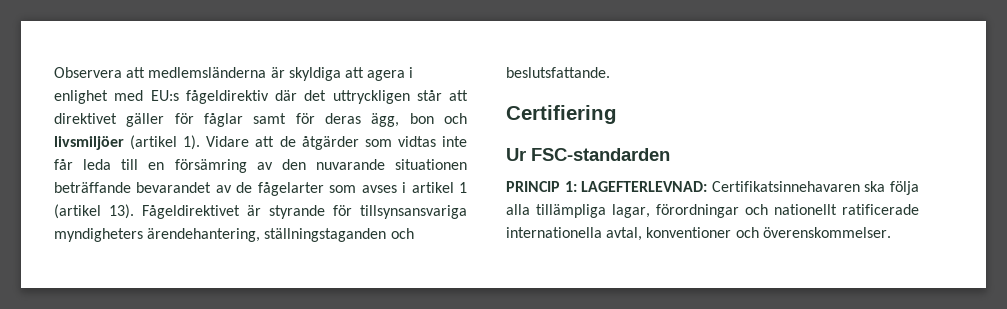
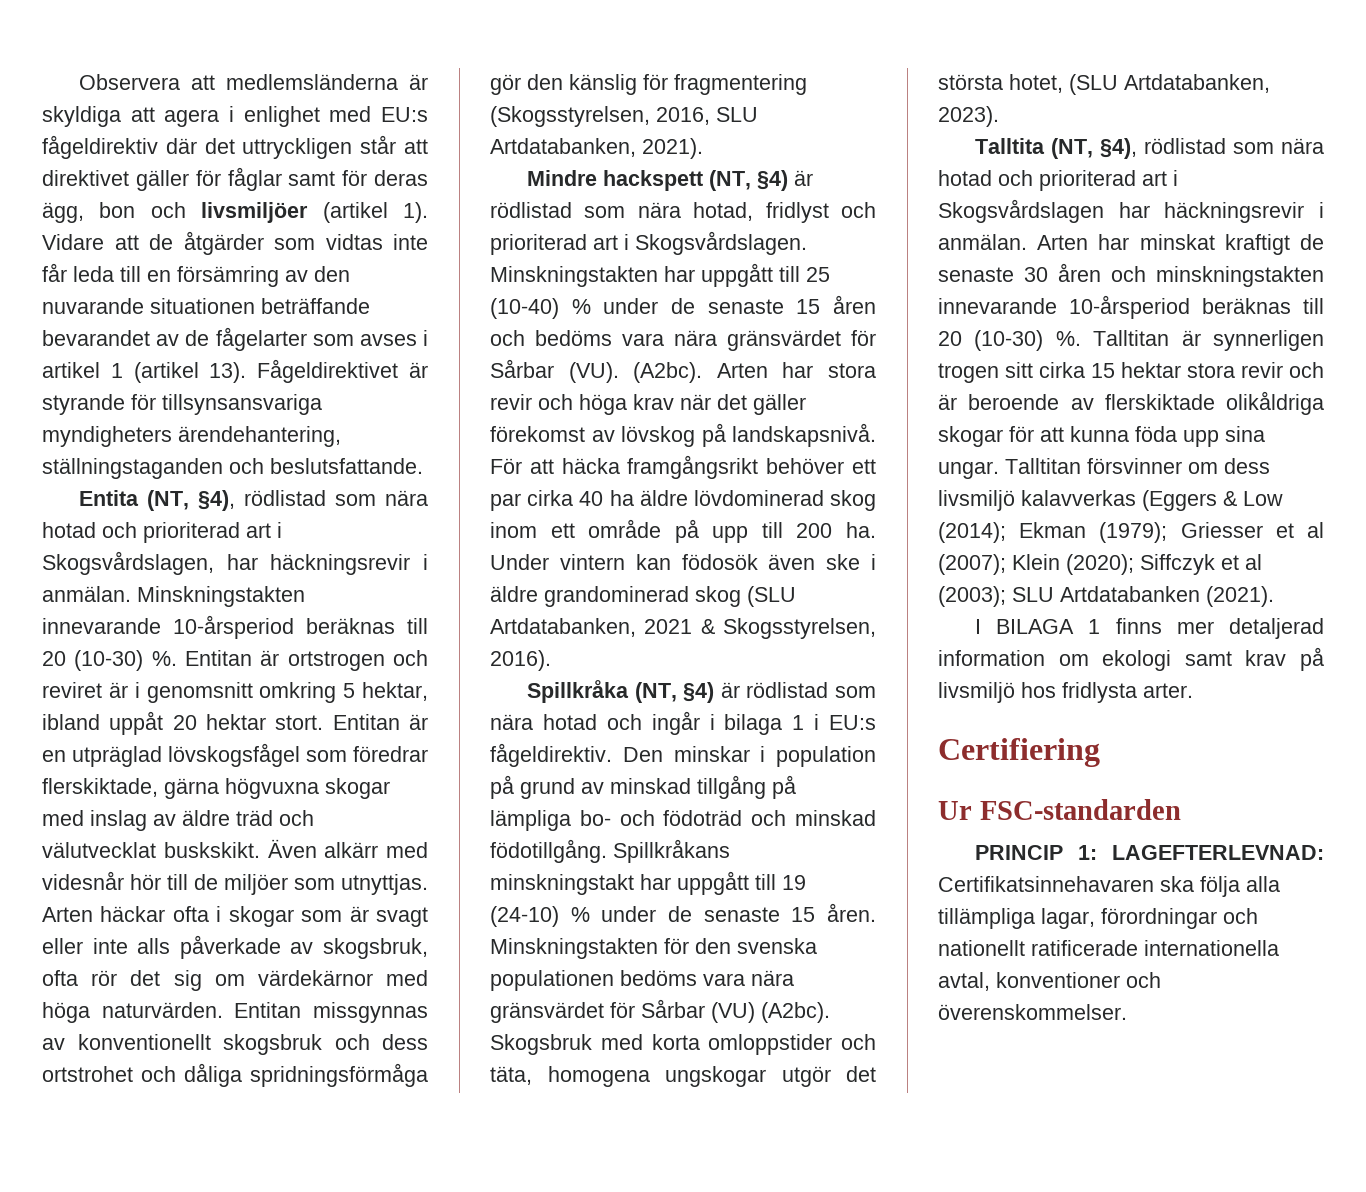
+ Entita (NT, §4), rödlistad som nära hotad och prioriterad art i Skogsvårdslagen, har häckningsrevir i anmälan. Minskningstakten innevarande 10-årsperiod beräknas till 20 (10-30) %. Entitan är ortstrogen och reviret är i genomsnitt omkring 5 hektar, ibland uppåt 20 hektar stort. Entitan är en utpräglad lövskogsfågel som föredrar flerskiktade, gärna högvuxna skogar med inslag av äldre träd och välutvecklat buskskikt. Även alkärr med videsnår hör till de miljöer som utnyttjas. Arten häckar ofta i skogar som är svagt eller inte alls påverkade av skogsbruk, ofta rör det sig om värdekärnor med höga naturvärden. Entitan missgynnas av konventionellt skogsbruk och dess ortstrohet och dåliga spridningsförmåga gör den känslig för fragmentering (Skogsstyrelsen, 2016, SLU Artdatabanken, 2021).
+ Mindre hackspett (NT, §4) är rödlistad som nära hotad, fridlyst och prioriterad art i Skogsvårdslagen. Minskningstakten har uppgått till 25 (10-40) % under de senaste 15 åren och bedöms vara nära gränsvärdet för Sårbar (VU). (A2bc). Arten har stora revir och höga krav när det gäller förekomst av lövskog på landskapsnivå. För att häcka framgångsrikt behöver ett par cirka 40 ha äldre lövdominerad skog inom ett område på upp till 200 ha. Under vintern kan födosök även ske i äldre grandominerad skog (SLU Artdatabanken, 2021 & Skogsstyrelsen, 2016).
+ Spillkråka (NT, §4) är rödlistad som nära hotad och ingår i bilaga 1 i EU:s fågeldirektiv. Den minskar i population på grund av minskad tillgång på lämpliga bo- och födoträd och minskad födotillgång. Spillkråkans minskningstakt har uppgått till 19 (24-10) % under de senaste 15 åren. Minskningstakten för den svenska populationen bedöms vara nära gränsvärdet för Sårbar (VU) (A2bc). Skogsbruk med korta omloppstider och täta, homogena ungskogar utgör det största hotet, (SLU Artdatabanken, 2023).
+ Talltita (NT, §4), rödlistad som nära hotad och prioriterad art i Skogsvårdslagen har häckningsrevir i anmälan. Arten har minskat kraftigt de senaste 30 åren och minskningstakten innevarande 10-årsperiod beräknas till 20 (10-30) %. Talltitan är synnerligen trogen sitt cirka 15 hektar stora revir och är beroende av flerskiktade olikåldriga skogar för att kunna föda upp sina ungar. Talltitan försvinner om dess livsmiljö kalavverkas (Eggers & Low (2014); Ekman (1979); Griesser et al (2007); Klein (2020); Siffczyk et al (2003); SLU Artdatabanken (2021).
+ I BILAGA 1 finns mer detaljerad information om ekologi samt krav på livsmiljö hos fridlysta arter.

